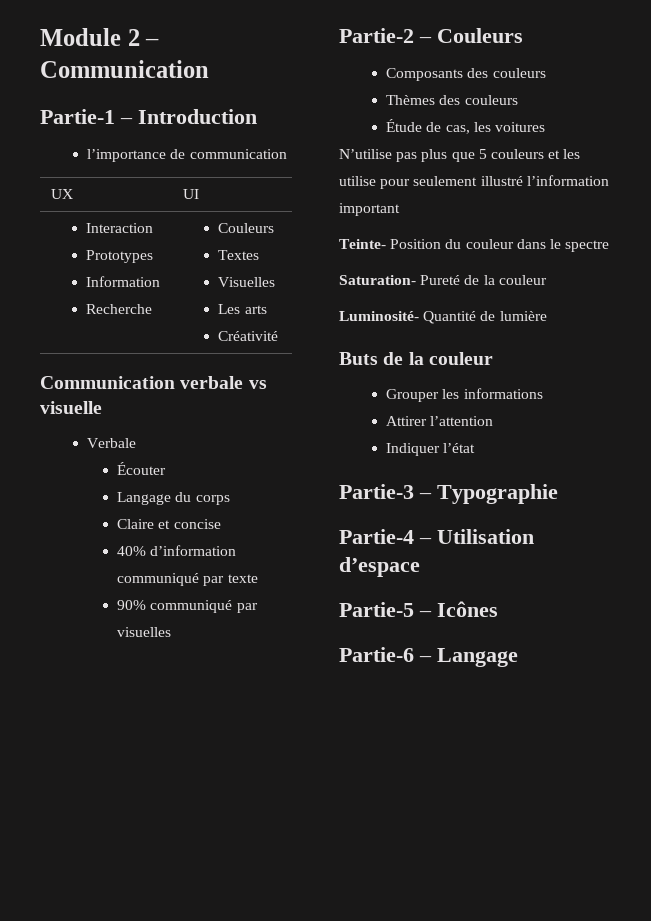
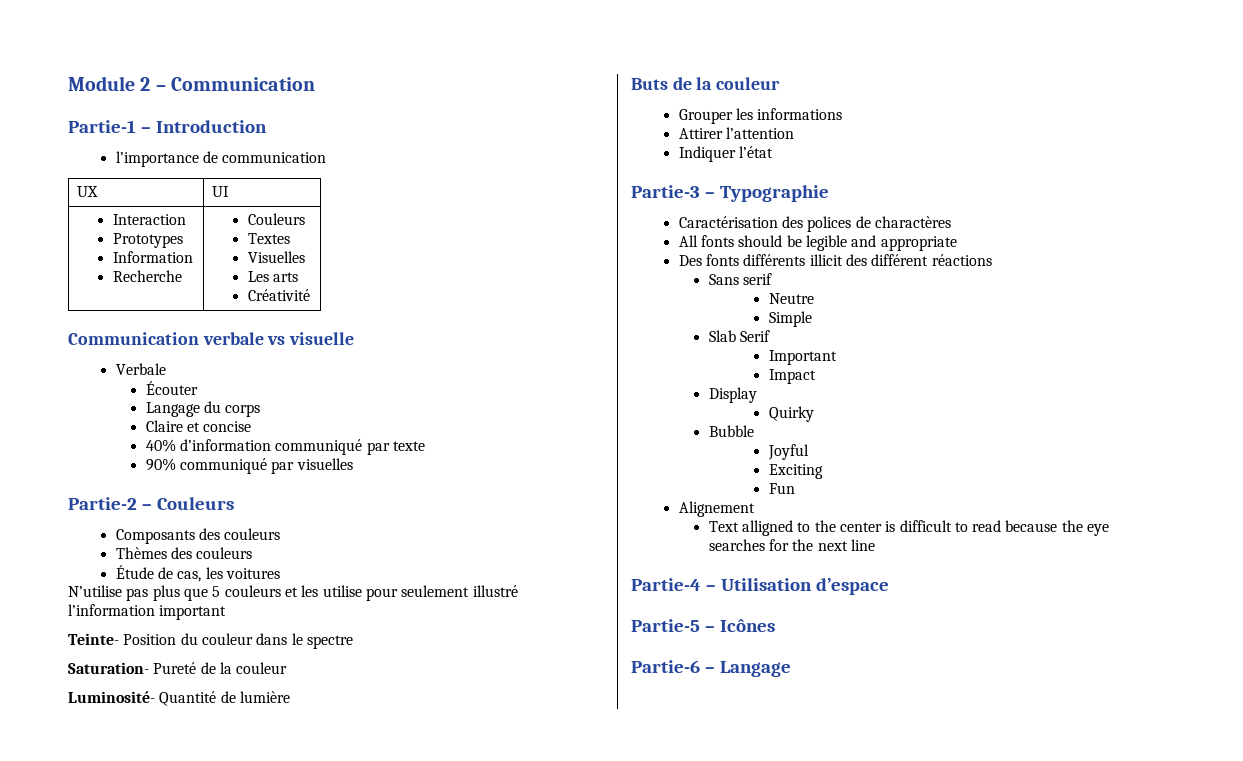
+ Caractérisation des polices de charactères
+ All fonts should be legible and appropriate
+ Des fonts différents illicit des différent réactions
+ Sans serif
+ Neutre
+ Simple
+ Slab Serif
+ Important
+ Impact
+ Display
+ Quirky
+ Bubble
+ Joyful
+ Exciting
+ Fun
+ Alignement
+ Text alligned to the center is difficult to read because the eye searches for the next line

